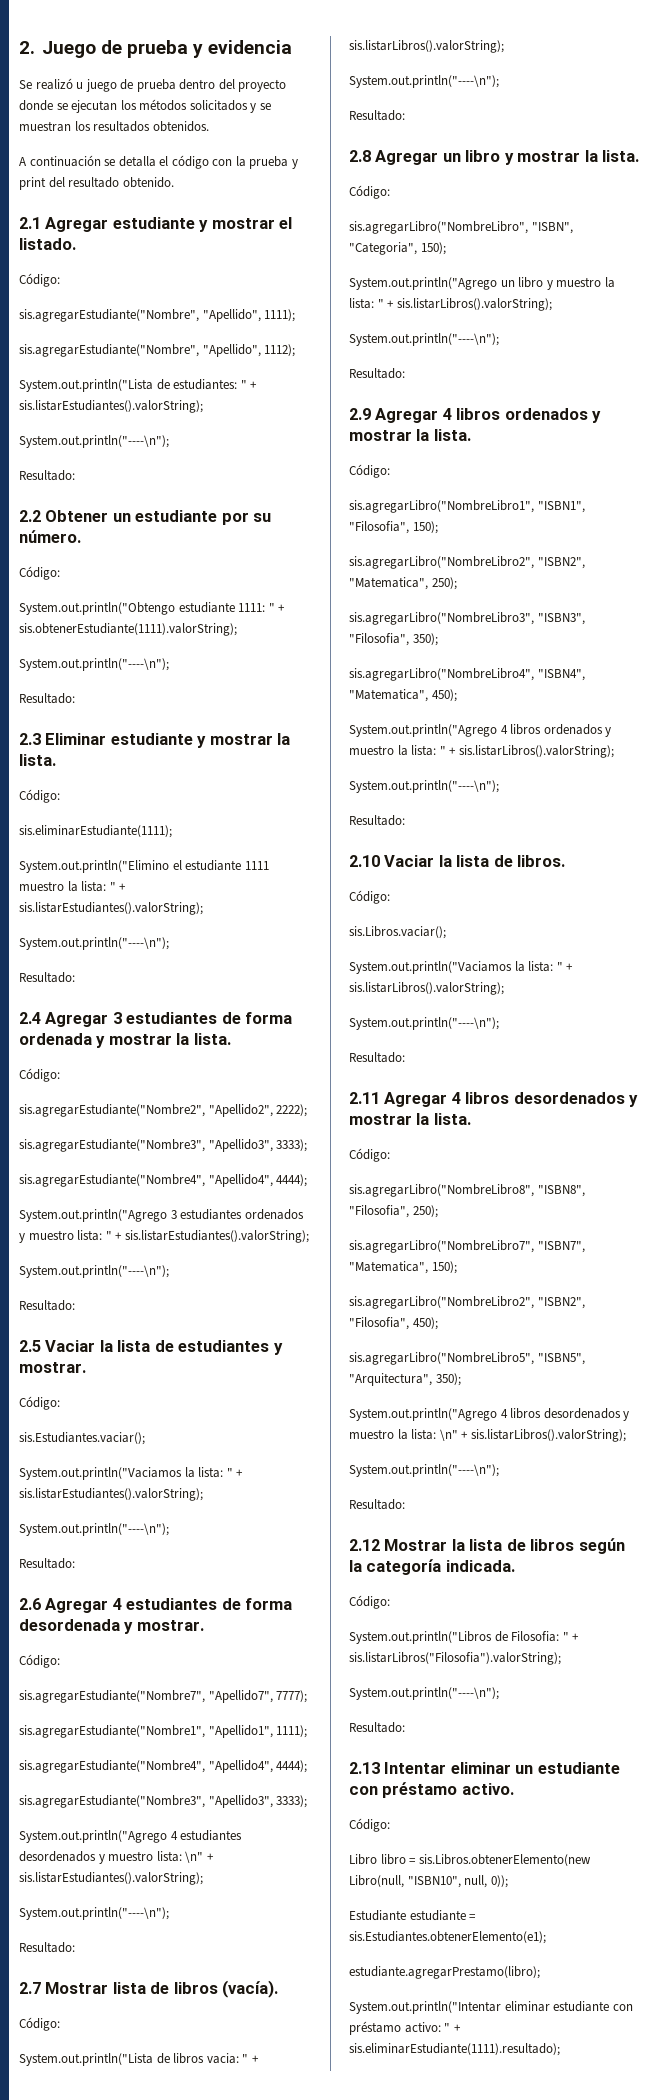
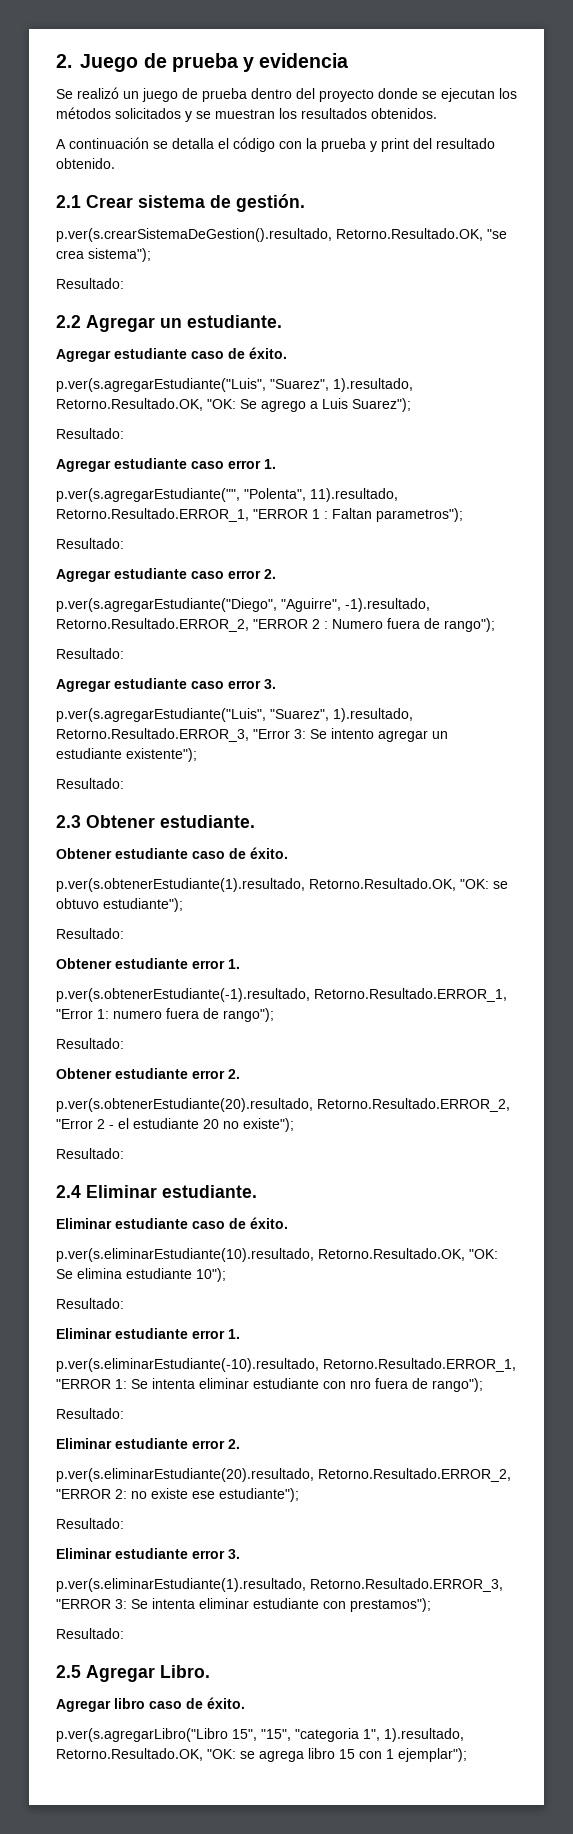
- Se realizó u juego de prueba dentro del proyecto donde se ejecutan los métodos solicitados y se muestran los resultados obtenidos.
+ Se realizó un juego de prueba dentro del proyecto donde se ejecutan los métodos solicitados y se muestran los resultados obtenidos.
- 2.1 Agregar estudiante y mostrar el listado.
- Código:
- sis.agregarEstudiante("Nombre", "Apellido", 1111);
- sis.agregarEstudiante("Nombre", "Apellido", 1112);
- System.out.println("Lista de estudiantes: " + sis.listarEstudiantes().valorString);
- System.out.println("----\n");
+ 2.1 Crear sistema de gestión.
+ p.ver(s.crearSistemaDeGestion().resultado, Retorno.Resultado.OK, "se crea sistema");
  Resultado:
- 2.2 Obtener un estudiante por su número.
- Código:
- System.out.println("Obtengo estudiante 1111: " + sis.obtenerEstudiante(1111).valorString);
- System.out.println("----\n");
+ 2.2 Agregar un estudiante.
+ Agregar estudiante caso de éxito.
+ p.ver(s.agregarEstudiante("Luis", "Suarez", 1).resultado, Retorno.Resultado.OK, "OK: Se agrego a Luis Suarez");
  Resultado:
- 2.3 Eliminar estudiante y mostrar la lista.
- Código:
- sis.eliminarEstudiante(1111);
- System.out.println("Elimino el estudiante 1111 muestro la lista: " + sis.listarEstudiantes().valorString);
- System.out.println("----\n");
+ Agregar estudiante caso error 1.
+ p.ver(s.agregarEstudiante("", "Polenta", 11).resultado, Retorno.Resultado.ERROR_1, "ERROR 1 : Faltan parametros");
  Resultado:
- 2.4 Agregar 3 estudiantes de forma ordenada y mostrar la lista.
- Código:
- sis.agregarEstudiante("Nombre2", "Apellido2", 2222);
- sis.agregarEstudiante("Nombre3", "Apellido3", 3333);
- sis.agregarEstudiante("Nombre4", "Apellido4", 4444);
- System.out.println("Agrego 3 estudiantes ordenados y muestro lista: " + sis.listarEstudiantes().valorString);
- System.out.println("----\n");
+ Agregar estudiante caso error 2.
+ p.ver(s.agregarEstudiante("Diego", "Aguirre", -1).resultado, Retorno.Resultado.ERROR_2, "ERROR 2 : Numero fuera de rango");
  Resultado:
- 2.5 Vaciar la lista de estudiantes y mostrar.
- Código:
- sis.Estudiantes.vaciar();
- System.out.println("Vaciamos la lista: " + sis.listarEstudiantes().valorString);
- System.out.println("----\n");
+ Agregar estudiante caso error 3.
+ p.ver(s.agregarEstudiante("Luis", "Suarez", 1).resultado, Retorno.Resultado.ERROR_3, "Error 3: Se intento agregar un estudiante existente");
  Resultado:
- 2.6 Agregar 4 estudiantes de forma desordenada y mostrar.
- Código:
- sis.agregarEstudiante("Nombre7", "Apellido7", 7777);
- sis.agregarEstudiante("Nombre1", "Apellido1", 1111);
- sis.agregarEstudiante("Nombre4", "Apellido4", 4444);
- sis.agregarEstudiante("Nombre3", "Apellido3", 3333);
- System.out.println("Agrego 4 estudiantes desordenados y muestro lista: \n" + sis.listarEstudiantes().valorString);
- System.out.println("----\n");
+ 2.3 Obtener estudiante.
+ Obtener estudiante caso de éxito.
+ p.ver(s.obtenerEstudiante(1).resultado, Retorno.Resultado.OK, "OK: se obtuvo estudiante");
  Resultado:
- 2.7 Mostrar lista de libros (vacía).
- Código:
- System.out.println("Lista de libros vacia: " + sis.listarLibros().valorString);
- System.out.println("----\n");
+ Obtener estudiante error 1.
+ p.ver(s.obtenerEstudiante(-1).resultado, Retorno.Resultado.ERROR_1, "Error 1: numero fuera de rango");
  Resultado:
- 2.8 Agregar un libro y mostrar la lista.
- Código:
- sis.agregarLibro("NombreLibro", "ISBN", "Categoria", 150);
- System.out.println("Agrego un libro y muestro la lista: " + sis.listarLibros().valorString);
- System.out.println("----\n");
+ Obtener estudiante error 2.
+ p.ver(s.obtenerEstudiante(20).resultado, Retorno.Resultado.ERROR_2, "Error 2 - el estudiante 20 no existe");
  Resultado:
- 2.9 Agregar 4 libros ordenados y mostrar la lista.
- Código:
- sis.agregarLibro("NombreLibro1", "ISBN1", "Filosofia", 150);
- sis.agregarLibro("NombreLibro2", "ISBN2", "Matematica", 250);
- sis.agregarLibro("NombreLibro3", "ISBN3", "Filosofia", 350);
- sis.agregarLibro("NombreLibro4", "ISBN4", "Matematica", 450);
- System.out.println("Agrego 4 libros ordenados y muestro la lista: " + sis.listarLibros().valorString);
- System.out.println("----\n");
+ 2.4 Eliminar estudiante.
+ Eliminar estudiante caso de éxito.
+ p.ver(s.eliminarEstudiante(10).resultado, Retorno.Resultado.OK, "OK: Se elimina estudiante 10");
  Resultado:
- 2.10 Vaciar la lista de libros.
- Código:
- sis.Libros.vaciar();
- System.out.println("Vaciamos la lista: " + sis.listarLibros().valorString);
- System.out.println("----\n");
+ Eliminar estudiante error 1.
+ p.ver(s.eliminarEstudiante(-10).resultado, Retorno.Resultado.ERROR_1, "ERROR 1: Se intenta eliminar estudiante con nro fuera de rango");
  Resultado:
- 2.11 Agregar 4 libros desordenados y mostrar la lista.
- Código:
- sis.agregarLibro("NombreLibro8", "ISBN8", "Filosofia", 250);
- sis.agregarLibro("NombreLibro7", "ISBN7", "Matematica", 150);
- sis.agregarLibro("NombreLibro2", "ISBN2", "Filosofia", 450);
- sis.agregarLibro("NombreLibro5", "ISBN5", "Arquitectura", 350);
- System.out.println("Agrego 4 libros desordenados y muestro la lista: \n" + sis.listarLibros().valorString);
- System.out.println("----\n");
+ Eliminar estudiante error 2.
+ p.ver(s.eliminarEstudiante(20).resultado, Retorno.Resultado.ERROR_2, "ERROR 2: no existe ese estudiante");
  Resultado:
- 2.12 Mostrar la lista de libros según la categoría indicada.
- Código:
- System.out.println("Libros de Filosofia: " + sis.listarLibros("Filosofia").valorString);
- System.out.println("----\n");
+ Eliminar estudiante error 3.
+ p.ver(s.eliminarEstudiante(1).resultado, Retorno.Resultado.ERROR_3, "ERROR 3: Se intenta eliminar estudiante con prestamos");
  Resultado:
- 2.13 Intentar eliminar un estudiante con préstamo activo.
- Código:
- Libro libro = sis.Libros.obtenerElemento(new Libro(null, "ISBN10", null, 0));
- Estudiante estudiante = sis.Estudiantes.obtenerElemento(e1);
- estudiante.agregarPrestamo(libro);
- System.out.println("Intentar eliminar estudiante con préstamo activo: " + sis.eliminarEstudiante(1111).resultado);
+ 2.5 Agregar Libro.
+ Agregar libro caso de éxito.
+ p.ver(s.agregarLibro("Libro 15", "15", "categoria 1", 1).resultado, Retorno.Resultado.OK, "OK: se agrega libro 15 con 1 ejemplar");

